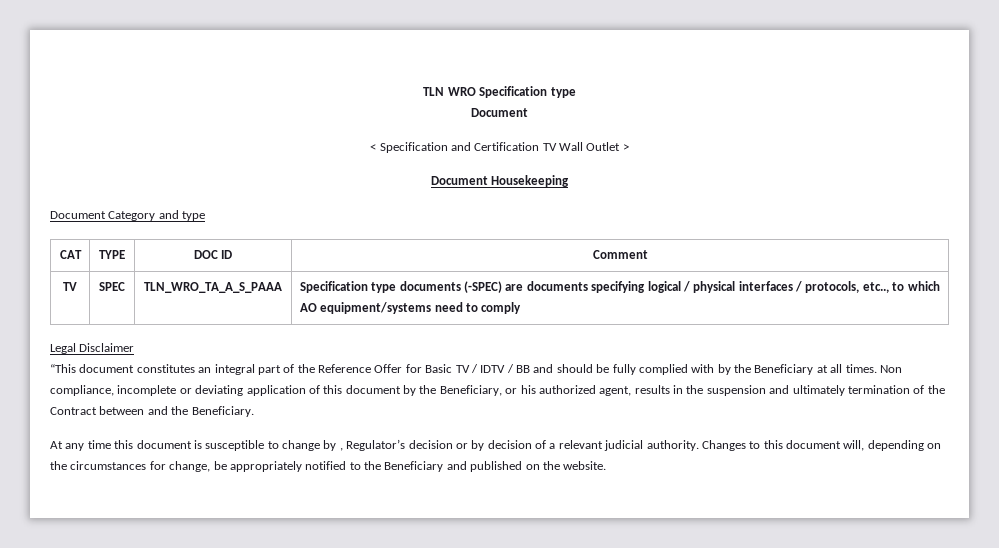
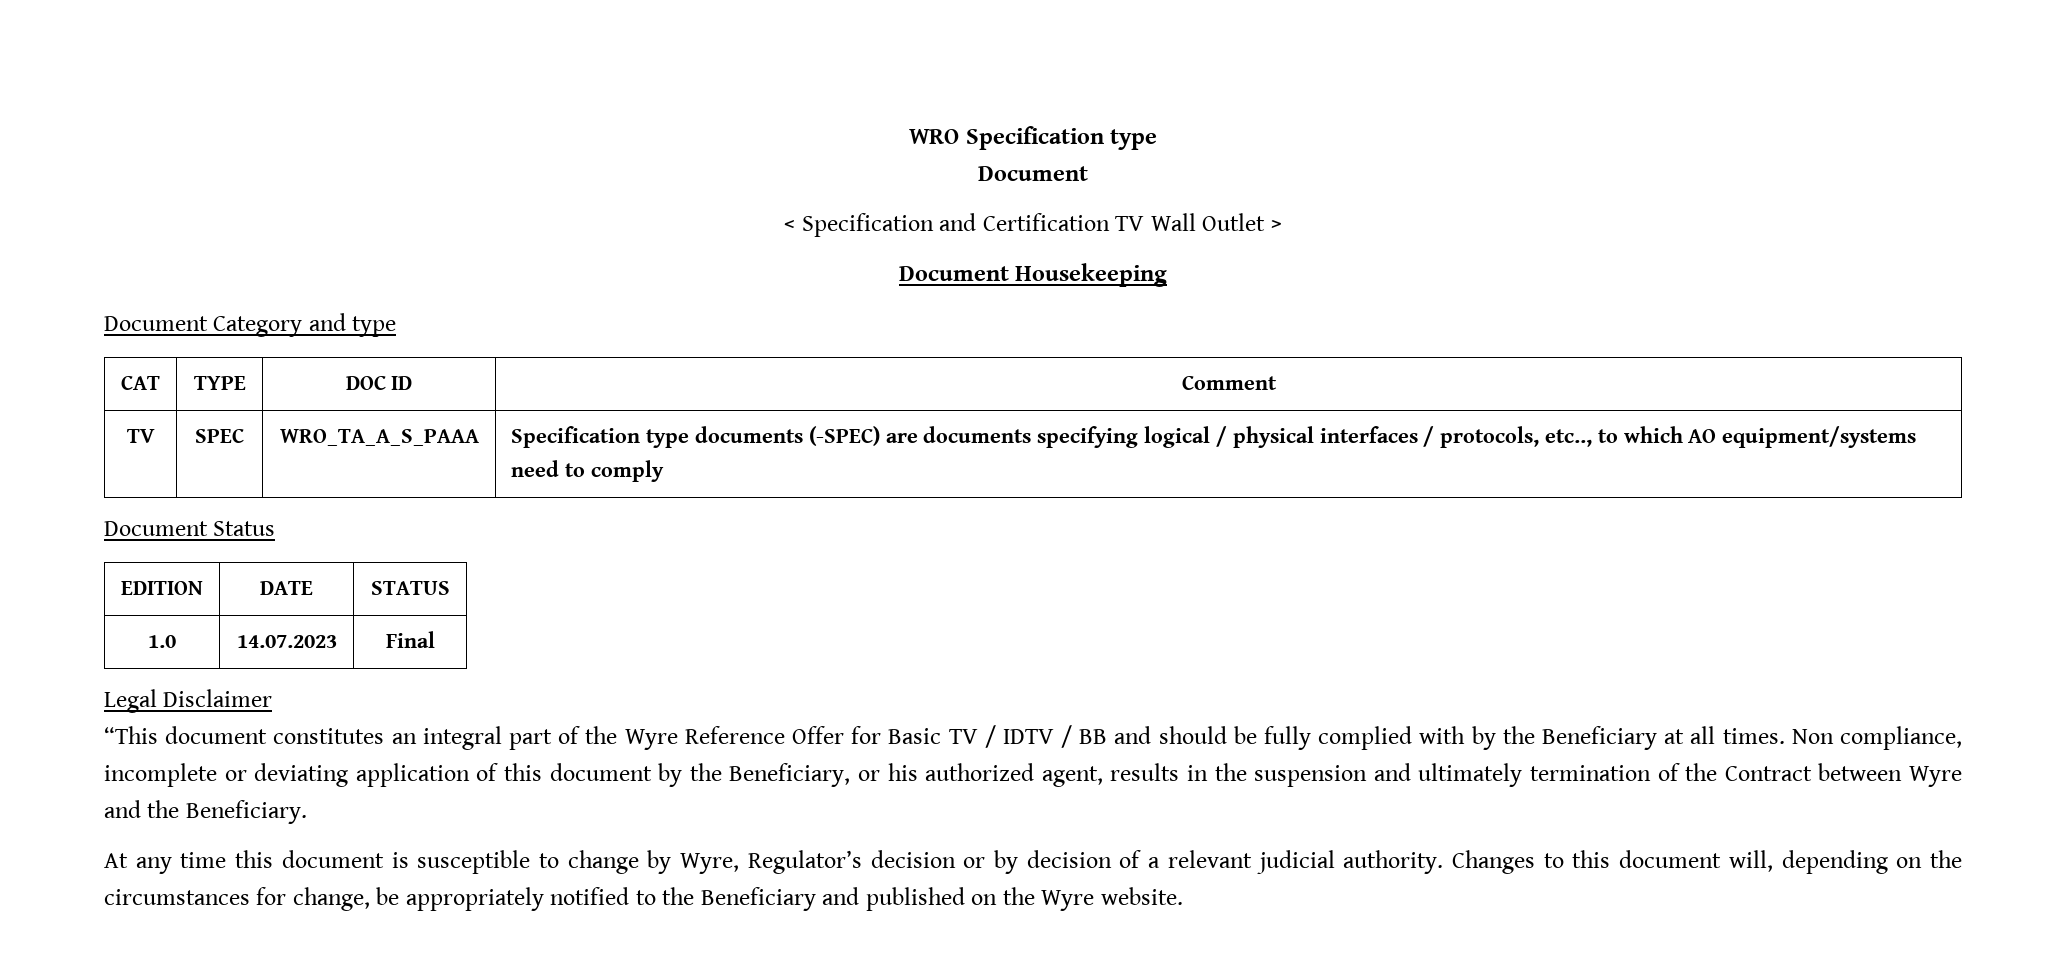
- TLN WRO Specification type
+ WRO Specification type
- TV | SPEC | TLN_WRO_TA_A_S_PAAA | Specification type documents (-SPEC) are documents specifying logical / physical interfaces / protocols, etc.., to which AO equipment/systems need to comply
+ TV | SPEC | WRO_TA_A_S_PAAA | Specification type documents (-SPEC) are documents specifying logical / physical interfaces / protocols, etc.., to which AO equipment/systems need to comply
+ Document Status
+ EDITION | DATE | STATUS
+ 1.0 | 14.07.2023 | Final
- “This document constitutes an integral part of the Reference Offer for Basic TV / IDTV / BB and should be fully complied with by the Beneficiary at all times.
+ “This document constitutes an integral part of the Wyre Reference Offer for Basic TV / IDTV / BB and should be fully complied with by the Beneficiary at all times.
- Non compliance, incomplete or deviating application of this document by the Beneficiary, or his authorized agent, results in the suspension and ultimately termination of the Contract between and the Beneficiary.
+ Non compliance, incomplete or deviating application of this document by the Beneficiary, or his authorized agent, results in the suspension and ultimately termination of the Contract between Wyre and the Beneficiary.
- At any time this document is susceptible to change by , Regulator’s decision or by decision of a relevant judicial authority.
+ At any time this document is susceptible to change by Wyre, Regulator’s decision or by decision of a relevant judicial authority.
- Changes to this document will, depending on the circumstances for change, be appropriately notified to the Beneficiary and published on the website.
+ Changes to this document will, depending on the circumstances for change, be appropriately notified to the Beneficiary and published on the Wyre website.

